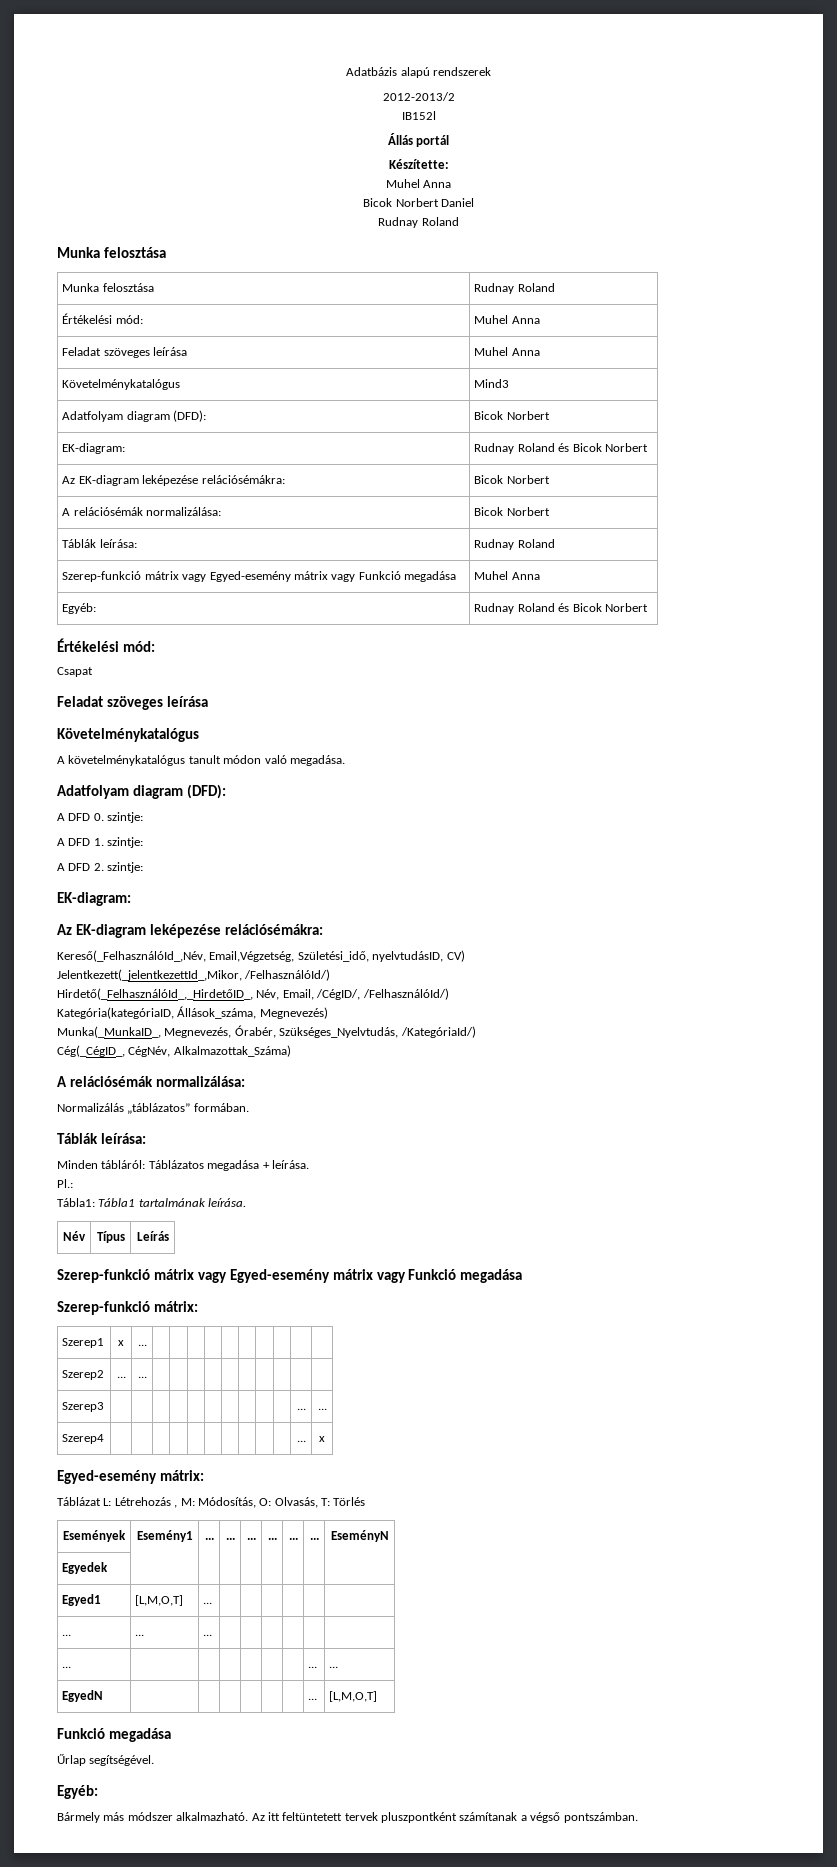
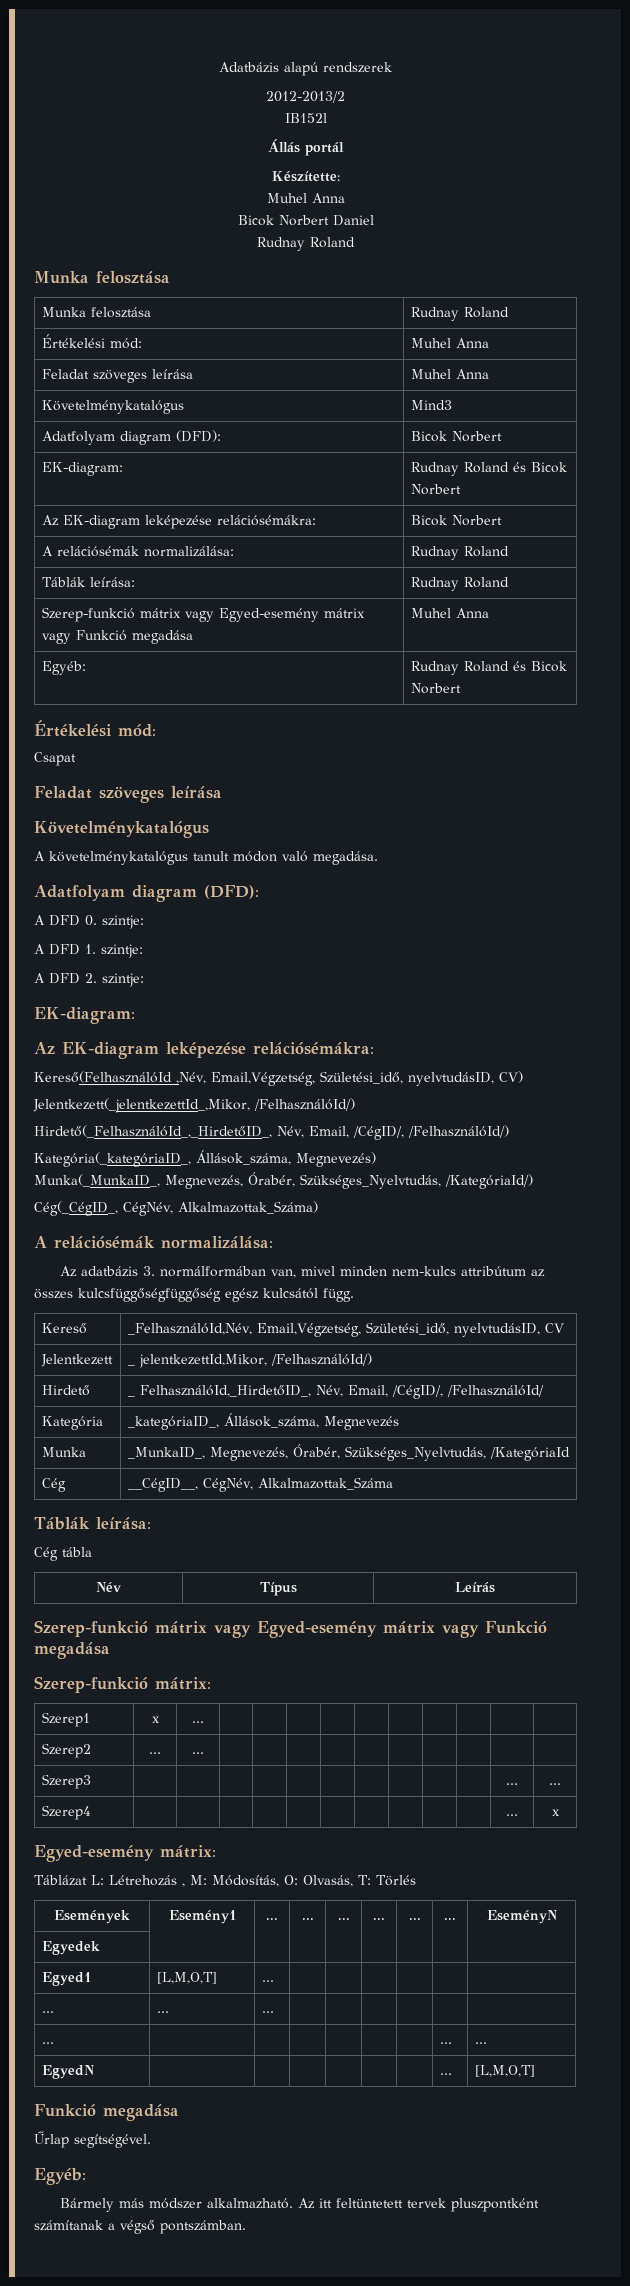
- A relációsémák normalizálása: | Bicok Norbert
+ A relációsémák normalizálása: | Rudnay Roland
- Kereső(_FelhasználóId_,Név, Email,Végzetség, Születési_idő, nyelvtudásID, CV)
+ Kereső(FelhasználóId ,Név, Email,Végzetség, Születési_idő, nyelvtudásID, CV)
- Kategória(kategóriaID, Állások_száma, Megnevezés)
+ Kategória(_kategóriaID_, Állások_száma, Megnevezés)
- Normalizálás „táblázatos” formában.
+ Az adatbázis 3. normálformában van, mivel minden nem-kulcs attribútum az összes kulcsfüggőségfüggőség egész kulcsától függ.
+ Kereső | _FelhasználóId,Név, Email,Végzetség, Születési_idő, nyelvtudásID, CV
+ Jelentkezett | _ jelentkezettId,Mikor, /FelhasználóId/)
+ Hirdető | _ FelhasználóId,_HirdetőID_, Név, Email, /CégID/, /FelhasználóId/
+ Kategória | _kategóriaID_, Állások_száma, Megnevezés
+ Munka | _MunkaID_, Megnevezés, Órabér, Szükséges_Nyelvtudás, /KategóriaId
+ Cég | __CégID__, CégNév, Alkalmazottak_Száma
  Táblák leírása:
- Minden tábláról: Táblázatos megadása + leírása.
- Pl.:
- Tábla1: Tábla1 tartalmának leírása.
+ Cég tábla

